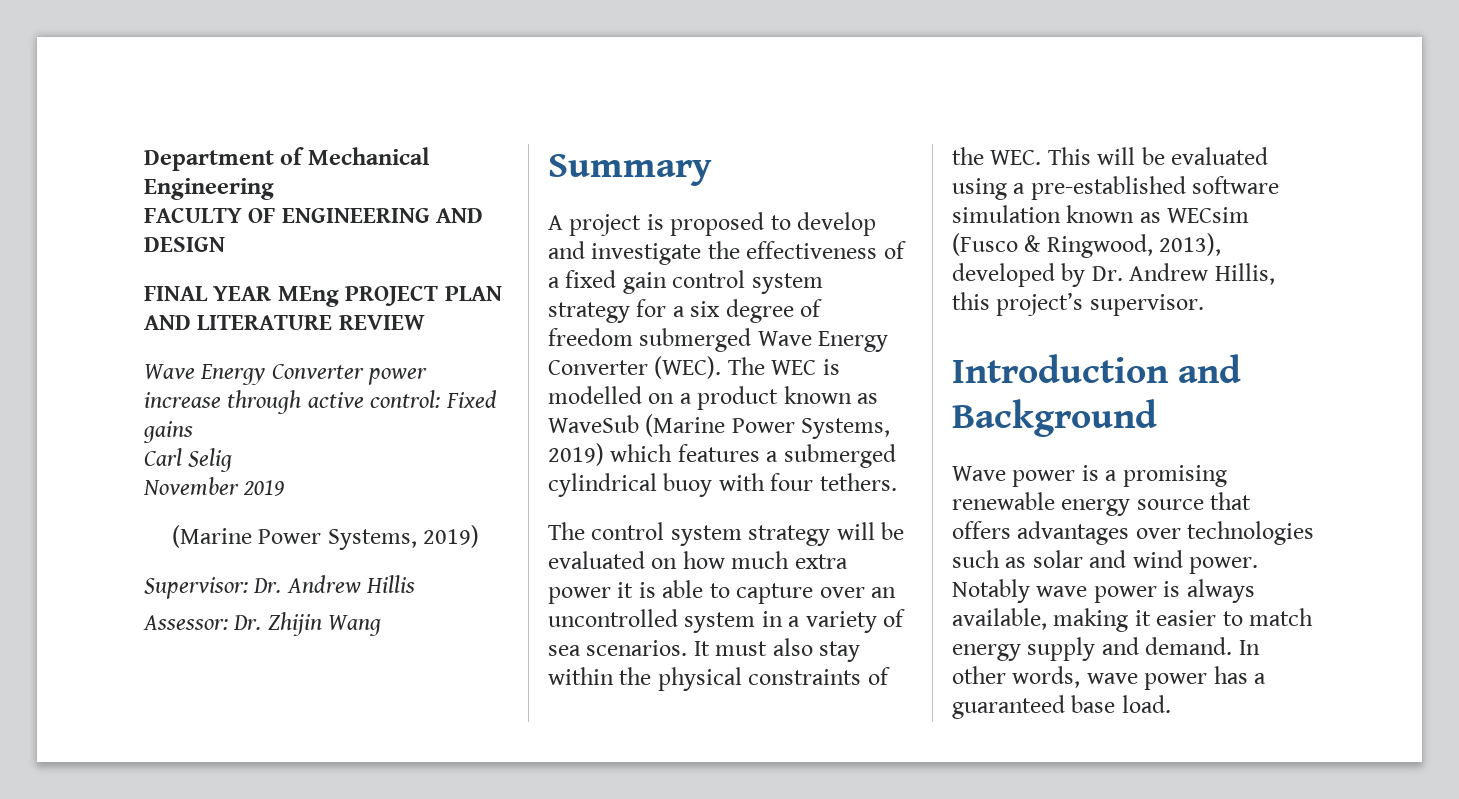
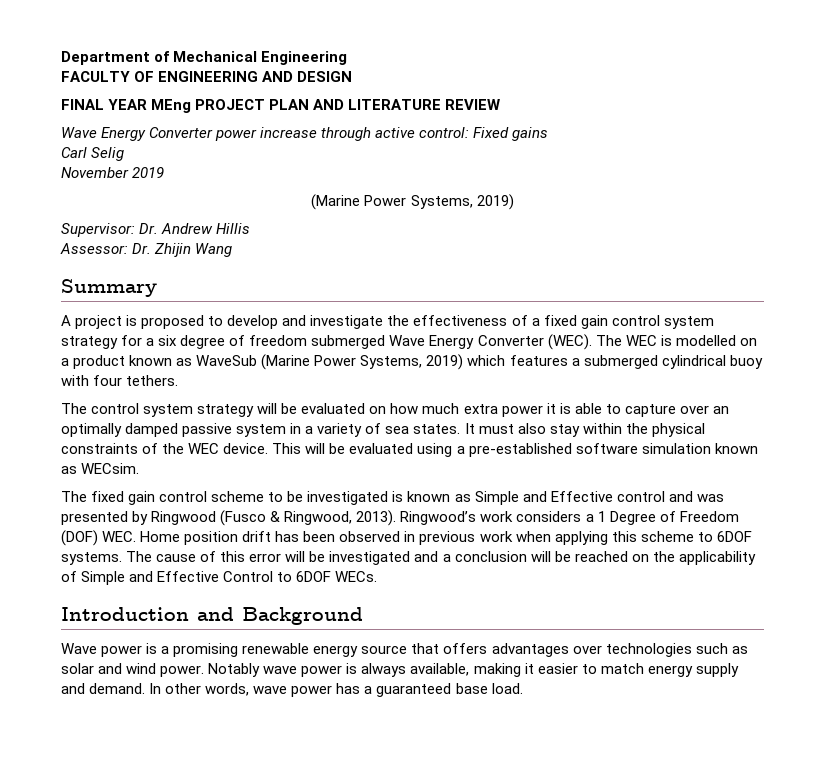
- The control system strategy will be evaluated on how much extra power it is able to capture over an uncontrolled system in a variety of sea scenarios.
+ The control system strategy will be evaluated on how much extra power it is able to capture over an optimally damped passive system in a variety of sea states.
- It must also stay within the physical constraints of the WEC. This will be evaluated using a pre-established software simulation known as WECsim (Fusco & Ringwood, 2013), developed by Dr. Andrew Hillis, this project’s supervisor.
+ It must also stay within the physical constraints of the WEC device. This will be evaluated using a pre-established software simulation known as WECsim.
+ The fixed gain control scheme to be investigated is known as Simple and Effective control and was presented by Ringwood (Fusco & Ringwood, 2013). Ringwood’s work considers a 1 Degree of Freedom (DOF) WEC. Home position drift has been observed in previous work when applying this scheme to 6DOF systems. The cause of this error will be investigated and a conclusion will be reached on the applicability of Simple and Effective Control to 6DOF WECs.

